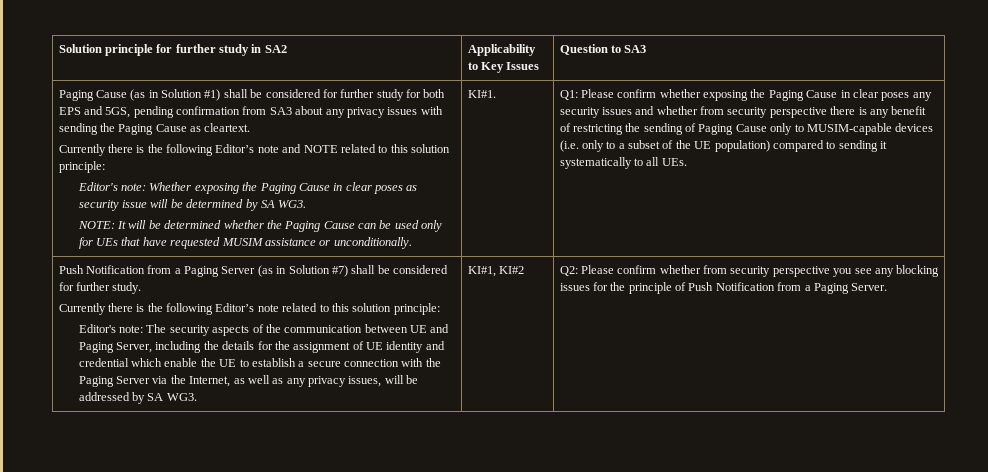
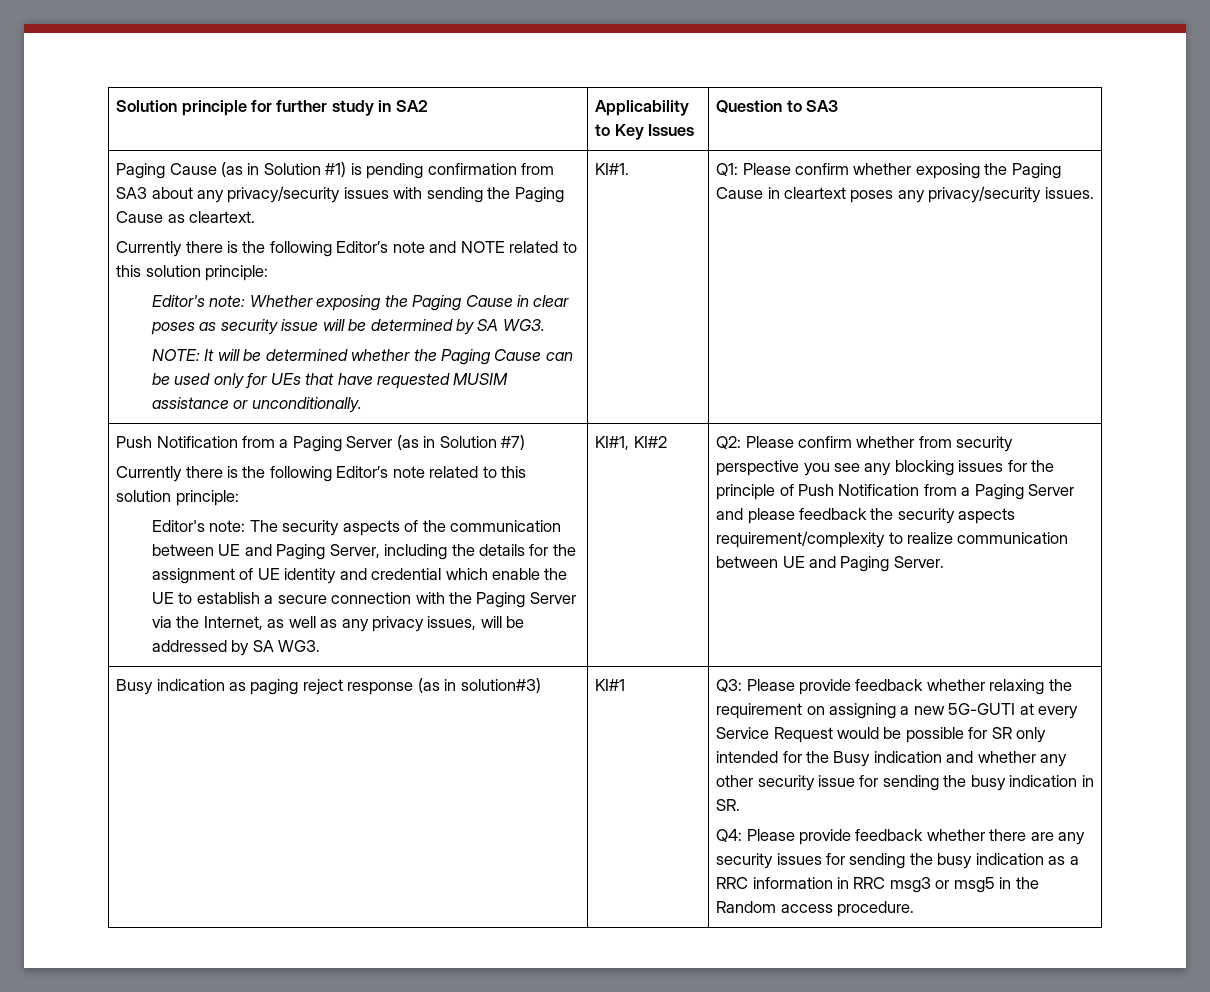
- Paging Cause (as in Solution #1) shall be considered for further study for both EPS and 5GS, pending confirmation from SA3 about any privacy issues with sending the Paging Cause as cleartext.
+ Paging Cause (as in Solution #1) is pending confirmation from SA3 about any privacy/security issues with sending the Paging Cause as cleartext.
- Q1: Please confirm whether exposing the Paging Cause in clear poses any security issues and whether from security perspective there is any benefit of restricting the sending of Paging Cause only to MUSIM-capable devices (i.e. only to a subset of the UE population) compared to sending it systematically to all UEs.
+ Q1: Please confirm whether exposing the Paging Cause in cleartext poses any privacy/security issues.
- Push Notification from a Paging Server (as in Solution #7) shall be considered for further study.
+ Push Notification from a Paging Server (as in Solution #7)
- Q2: Please confirm whether from security perspective you see any blocking issues for the principle of Push Notification from a Paging Server.
+ Q2: Please confirm whether from security perspective you see any blocking issues for the principle of Push Notification from a Paging Server and please feedback the security aspects requirement/complexity to realize communication between UE and Paging Server.
+ Busy indication as paging reject response (as in solution#3) | KI#1 | Q3: Please provide feedback whether relaxing the requirement on assigning a new 5G-GUTI at every Service Request would be possible for SR only intended for the Busy indication and whether any other security issue for sending the busy indication in SR.
+ Q4: Please provide feedback whether there are any security issues for sending the busy indication as a RRC information in RRC msg3 or msg5 in the Random access procedure.

